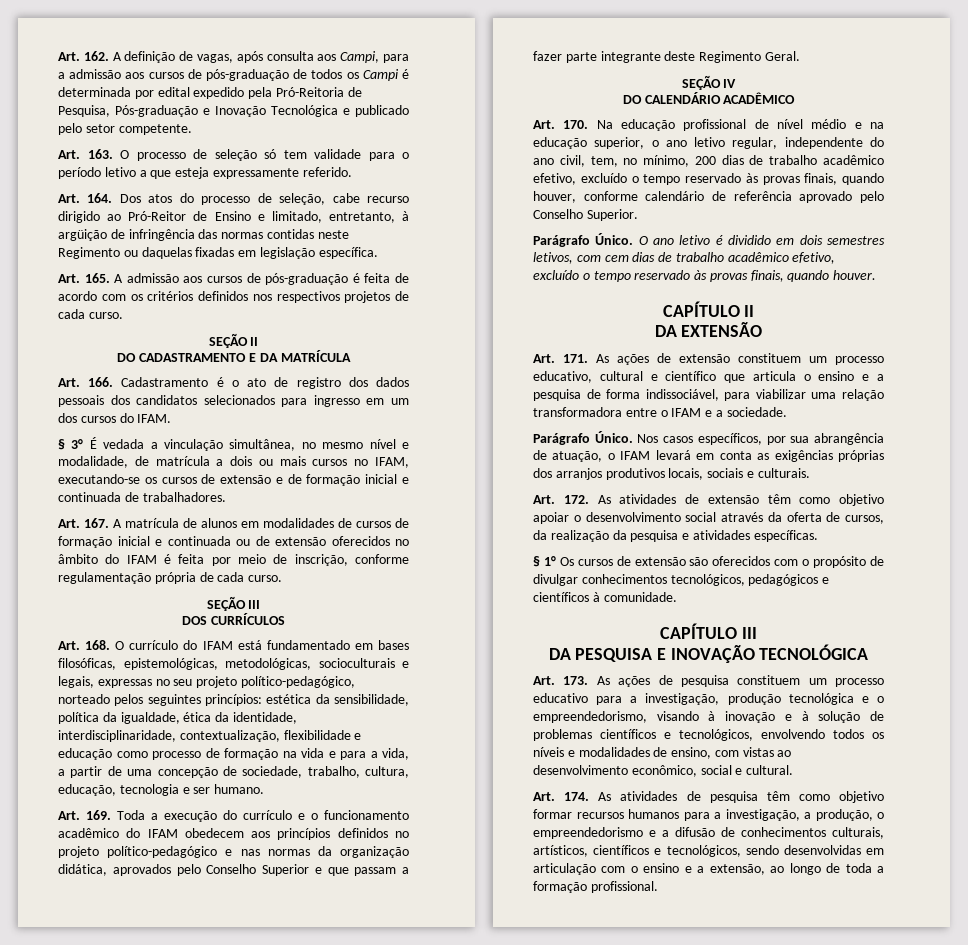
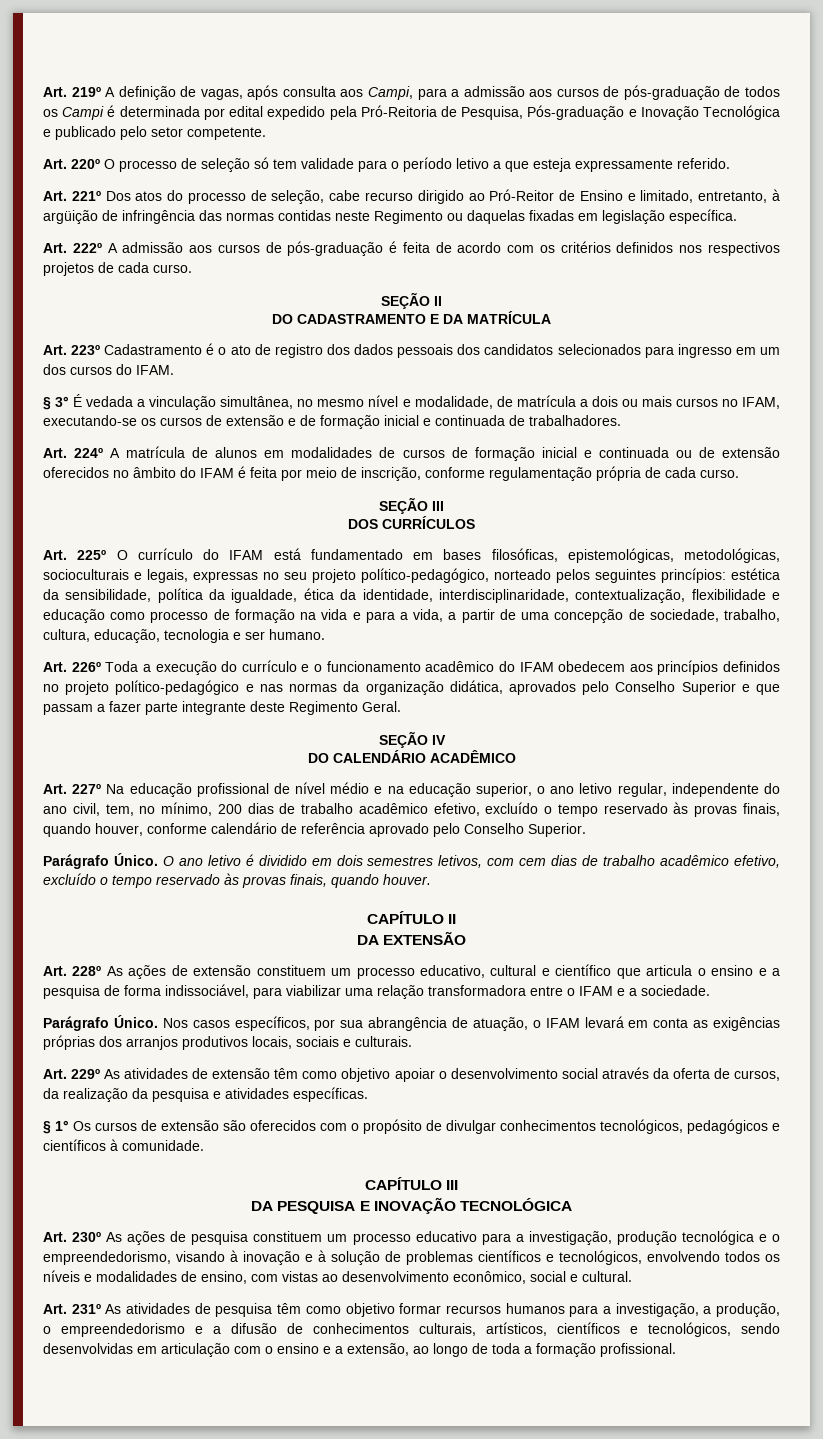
- Art. 162. A definição de vagas, após consulta aos Campi, para a admissão aos cursos de pós-graduação de todos os Campi é determinada por edital expedido pela Pró-Reitoria de Pesquisa, Pós-graduação e Inovação Tecnológica e publicado pelo setor competente.
+ Art. 219º A definição de vagas, após consulta aos Campi, para a admissão aos cursos de pós-graduação de todos os Campi é determinada por edital expedido pela Pró-Reitoria de Pesquisa, Pós-graduação e Inovação Tecnológica e publicado pelo setor competente.
- Art. 163. O processo de seleção só tem validade para o período letivo a que esteja expressamente referido.
+ Art. 220º O processo de seleção só tem validade para o período letivo a que esteja expressamente referido.
- Art. 164. Dos atos do processo de seleção, cabe recurso dirigido ao Pró-Reitor de Ensino e limitado, entretanto, à argüição de infringência das normas contidas neste Regimento ou daquelas fixadas em legislação específica.
+ Art. 221º Dos atos do processo de seleção, cabe recurso dirigido ao Pró-Reitor de Ensino e limitado, entretanto, à argüição de infringência das normas contidas neste Regimento ou daquelas fixadas em legislação específica.
- Art. 165. A admissão aos cursos de pós-graduação é feita de acordo com os critérios definidos nos respectivos projetos de cada curso.
+ Art. 222º A admissão aos cursos de pós-graduação é feita de acordo com os critérios definidos nos respectivos projetos de cada curso.
- Art. 166. Cadastramento é o ato de registro dos dados pessoais dos candidatos selecionados para ingresso em um dos cursos do IFAM.
+ Art. 223º Cadastramento é o ato de registro dos dados pessoais dos candidatos selecionados para ingresso em um dos cursos do IFAM.
- Art. 167. A matrícula de alunos em modalidades de cursos de formação inicial e continuada ou de extensão oferecidos no âmbito do IFAM é feita por meio de inscrição, conforme regulamentação própria de cada curso.
+ Art. 224º A matrícula de alunos em modalidades de cursos de formação inicial e continuada ou de extensão oferecidos no âmbito do IFAM é feita por meio de inscrição, conforme regulamentação própria de cada curso.
- Art. 168. O currículo do IFAM está fundamentado em bases filosóficas, epistemológicas, metodológicas, socioculturais e legais, expressas no seu projeto político-pedagógico, norteado pelos seguintes princípios:
+ Art. 225º O currículo do IFAM está fundamentado em bases filosóficas, epistemológicas, metodológicas, socioculturais e legais, expressas no seu projeto político-pedagógico, norteado pelos seguintes princípios:
- Art. 169. Toda a execução do currículo e o funcionamento acadêmico do IFAM obedecem aos princípios definidos no projeto político-pedagógico e nas normas da organização didática, aprovados pelo Conselho Superior e que passam a fazer parte integrante deste Regimento Geral.
+ Art. 226º Toda a execução do currículo e o funcionamento acadêmico do IFAM obedecem aos princípios definidos no projeto político-pedagógico e nas normas da organização didática, aprovados pelo Conselho Superior e que passam a fazer parte integrante deste Regimento Geral.
- Art. 170. Na educação profissional de nível médio e na educação superior, o ano letivo regular, independente do ano civil, tem, no mínimo, 200 dias de trabalho acadêmico efetivo, excluído o tempo reservado às provas finais, quando houver, conforme calendário de referência aprovado pelo Conselho Superior.
+ Art. 227º Na educação profissional de nível médio e na educação superior, o ano letivo regular, independente do ano civil, tem, no mínimo, 200 dias de trabalho acadêmico efetivo, excluído o tempo reservado às provas finais, quando houver, conforme calendário de referência aprovado pelo Conselho Superior.
- Art. 171. As ações de extensão constituem um processo educativo, cultural e científico que articula o ensino e a pesquisa de forma indissociável, para viabilizar uma relação transformadora entre o IFAM e a sociedade.
+ Art. 228º As ações de extensão constituem um processo educativo, cultural e científico que articula o ensino e a pesquisa de forma indissociável, para viabilizar uma relação transformadora entre o IFAM e a sociedade.
- Art. 172. As atividades de extensão têm como objetivo apoiar o desenvolvimento social através da oferta de cursos, da realização da pesquisa e atividades específicas.
+ Art. 229º As atividades de extensão têm como objetivo apoiar o desenvolvimento social através da oferta de cursos, da realização da pesquisa e atividades específicas.
- Art. 173. As ações de pesquisa constituem um processo educativo para a investigação, produção tecnológica e o empreendedorismo, visando à inovação e à solução de problemas científicos e tecnológicos, envolvendo todos os níveis e modalidades de ensino, com vistas ao desenvolvimento econômico, social e cultural.
+ Art. 230º As ações de pesquisa constituem um processo educativo para a investigação, produção tecnológica e o empreendedorismo, visando à inovação e à solução de problemas científicos e tecnológicos, envolvendo todos os níveis e modalidades de ensino, com vistas ao desenvolvimento econômico, social e cultural.
- Art. 174. As atividades de pesquisa têm como objetivo formar recursos humanos para a investigação, a produção, o empreendedorismo e a difusão de conhecimentos culturais, artísticos, científicos e tecnológicos, sendo desenvolvidas em articulação com o ensino e a extensão, ao longo de toda a formação profissional.
+ Art. 231º As atividades de pesquisa têm como objetivo formar recursos humanos para a investigação, a produção, o empreendedorismo e a difusão de conhecimentos culturais, artísticos, científicos e tecnológicos, sendo desenvolvidas em articulação com o ensino e a extensão, ao longo de toda a formação profissional.

